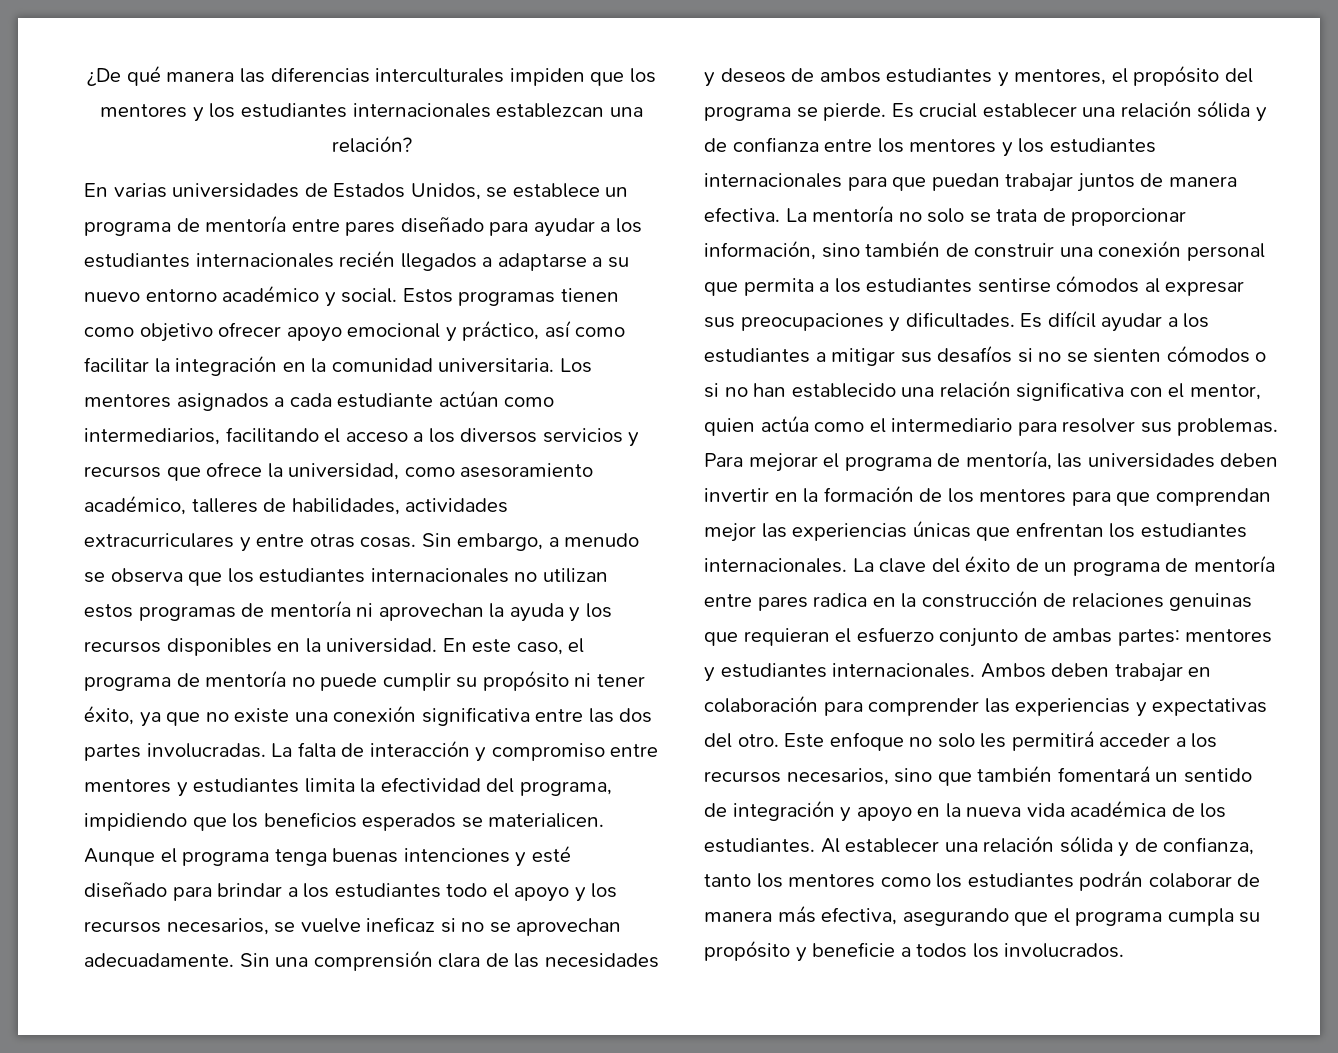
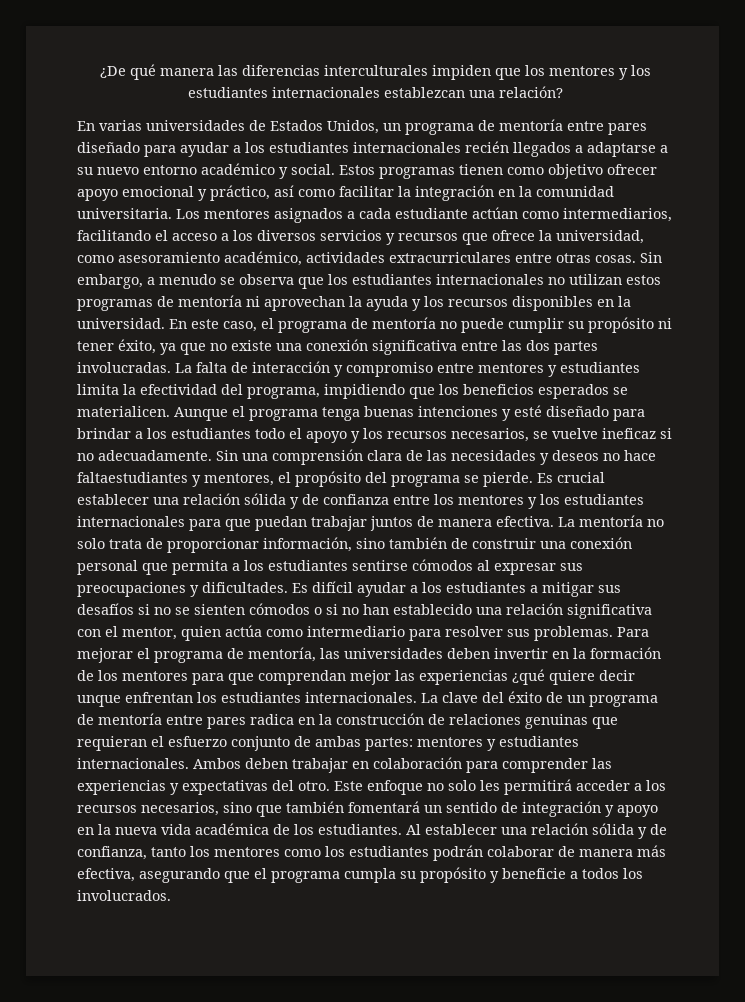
- En varias universidades de Estados Unidos, se establece un programa de mentoría entre pares diseñado para ayudar a los estudiantes internacionales recién llegados a adaptarse a su nuevo entorno académico y social.
+ En varias universidades de Estados Unidos, un programa de mentoría entre pares diseñado para ayudar a los estudiantes internacionales recién llegados a adaptarse a su nuevo entorno académico y social.
- Los mentores asignados a cada estudiante actúan como intermediarios, facilitando el acceso a los diversos servicios y recursos que ofrece la universidad, como asesoramiento académico, talleres de habilidades, actividades extracurriculares y entre otras cosas.
+ Los mentores asignados a cada estudiante actúan como intermediarios, facilitando el acceso a los diversos servicios y recursos que ofrece la universidad, como asesoramiento académico, actividades extracurriculares entre otras cosas.
- Aunque el programa tenga buenas intenciones y esté diseñado para brindar a los estudiantes todo el apoyo y los recursos necesarios, se vuelve ineficaz si no se aprovechan adecuadamente.
+ Aunque el programa tenga buenas intenciones y esté diseñado para brindar a los estudiantes todo el apoyo y los recursos necesarios, se vuelve ineficaz si no adecuadamente.
- Sin una comprensión clara de las necesidades y deseos de ambos estudiantes y mentores, el propósito del programa se pierde.
+ Sin una comprensión clara de las necesidades y deseos no hace faltaestudiantes y mentores, el propósito del programa se pierde.
- La mentoría no solo se trata de proporcionar información, sino también de construir una conexión personal que permita a los estudiantes sentirse cómodos al expresar sus preocupaciones y dificultades.
+ La mentoría no solo trata de proporcionar información, sino también de construir una conexión personal que permita a los estudiantes sentirse cómodos al expresar sus preocupaciones y dificultades.
- Es difícil ayudar a los estudiantes a mitigar sus desafíos si no se sienten cómodos o si no han establecido una relación significativa con el mentor, quien actúa como el intermediario para resolver sus problemas.
+ Es difícil ayudar a los estudiantes a mitigar sus desafíos si no se sienten cómodos o si no han establecido una relación significativa con el mentor, quien actúa como intermediario para resolver sus problemas.
- Para mejorar el programa de mentoría, las universidades deben invertir en la formación de los mentores para que comprendan mejor las experiencias únicas que enfrentan los estudiantes internacionales.
+ Para mejorar el programa de mentoría, las universidades deben invertir en la formación de los mentores para que comprendan mejor las experiencias ¿qué quiere decir unque enfrentan los estudiantes internacionales.

